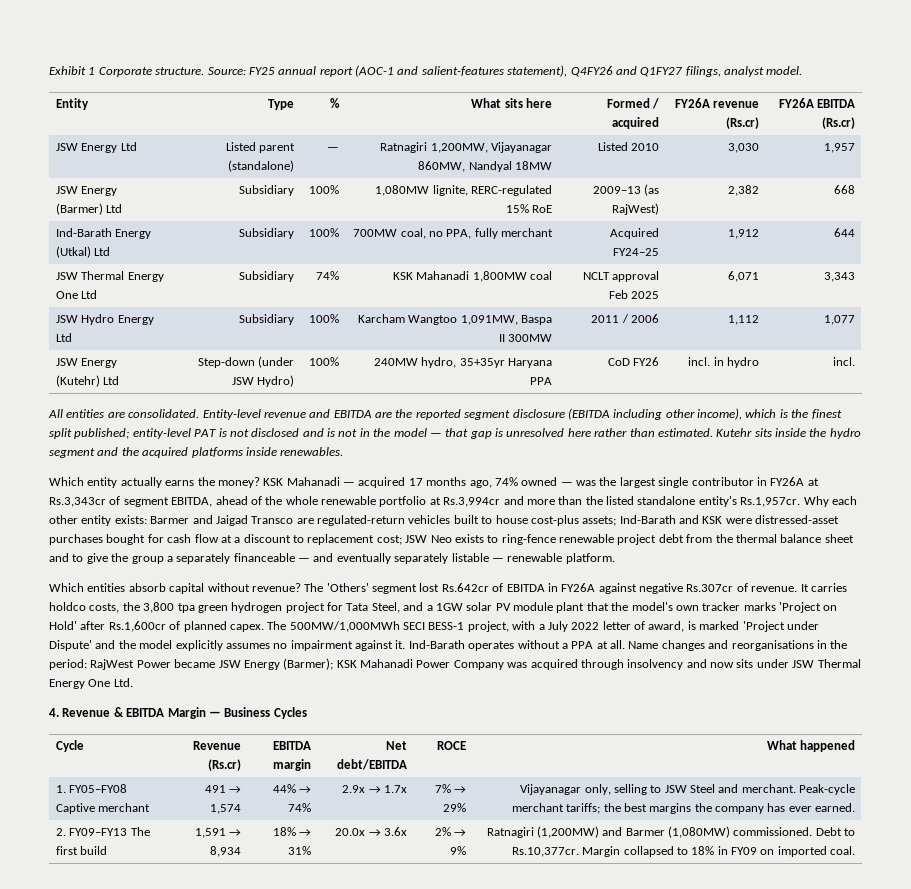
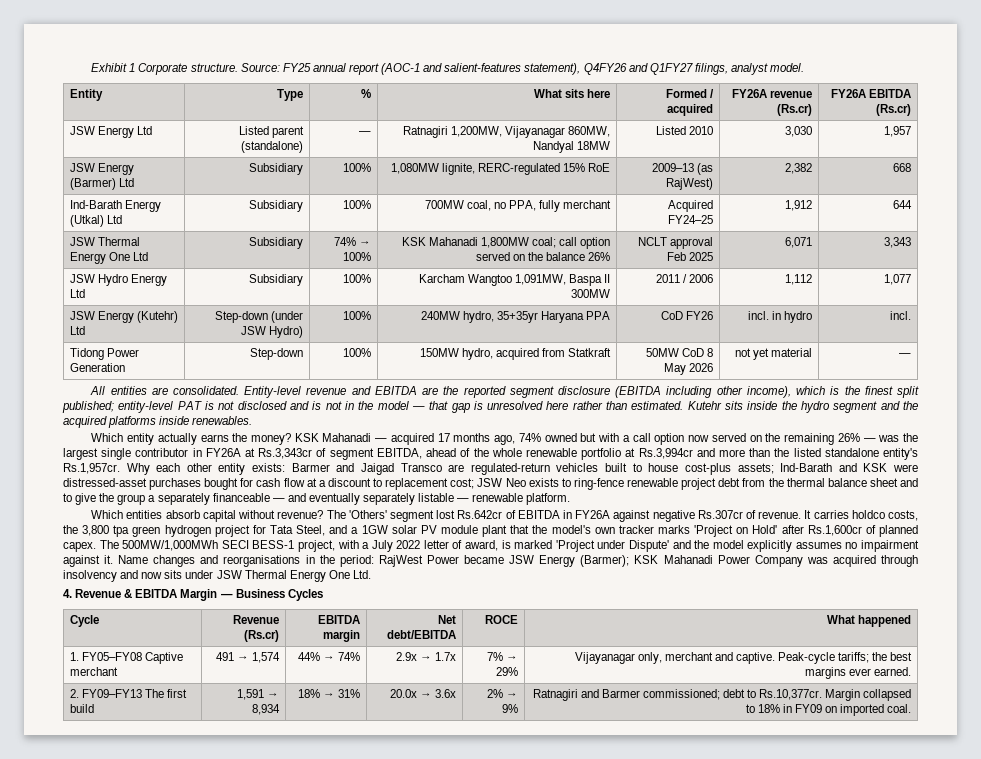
- JSW Thermal Energy One Ltd | Subsidiary | 74% | KSK Mahanadi 1,800MW coal | NCLT approval Feb 2025 | 6,071 | 3,343
+ JSW Thermal Energy One Ltd | Subsidiary | 74% → 100% | KSK Mahanadi 1,800MW coal; call option served on the balance 26% | NCLT approval Feb 2025 | 6,071 | 3,343
+ Tidong Power Generation | Step-down | 100% | 150MW hydro, acquired from Statkraft | 50MW CoD 8 May 2026 | not yet material | —
- KSK Mahanadi — acquired 17 months ago, 74% owned — was the largest single contributor in FY26A at Rs.3,343cr of segment EBITDA, ahead of the whole renewable portfolio at Rs.3,994cr and more than the listed standalone entity's Rs.1,957cr. Why each other entity exists:
+ KSK Mahanadi — acquired 17 months ago, 74% owned but with a call option now served on the remaining 26% — was the largest single contributor in FY26A at Rs.3,343cr of segment EBITDA, ahead of the whole renewable portfolio at Rs.3,994cr and more than the listed standalone entity's Rs.1,957cr. Why each other entity exists:
- Ind-Barath operates without a PPA at all.
- 1. FY05–FY08 Captive merchant | 491 → 1,574 | 44% → 74% | 2.9x → 1.7x | 7% → 29% | Vijayanagar only, selling to JSW Steel and merchant. Peak-cycle merchant tariffs; the best margins the company has ever earned.
+ 1. FY05–FY08 Captive merchant | 491 → 1,574 | 44% → 74% | 2.9x → 1.7x | 7% → 29% | Vijayanagar only, merchant and captive. Peak-cycle tariffs; the best margins ever earned.
- 2. FY09–FY13 The first build | 1,591 → 8,934 | 18% → 31% | 20.0x → 3.6x | 2% → 9% | Ratnagiri (1,200MW) and Barmer (1,080MW) commissioned. Debt to Rs.10,377cr. Margin collapsed to 18% in FY09 on imported coal.
+ 2. FY09–FY13 The first build | 1,591 → 8,934 | 18% → 31% | 20.0x → 3.6x | 2% → 9% | Ratnagiri and Barmer commissioned; debt to Rs.10,377cr. Margin collapsed to 18% in FY09 on imported coal.

